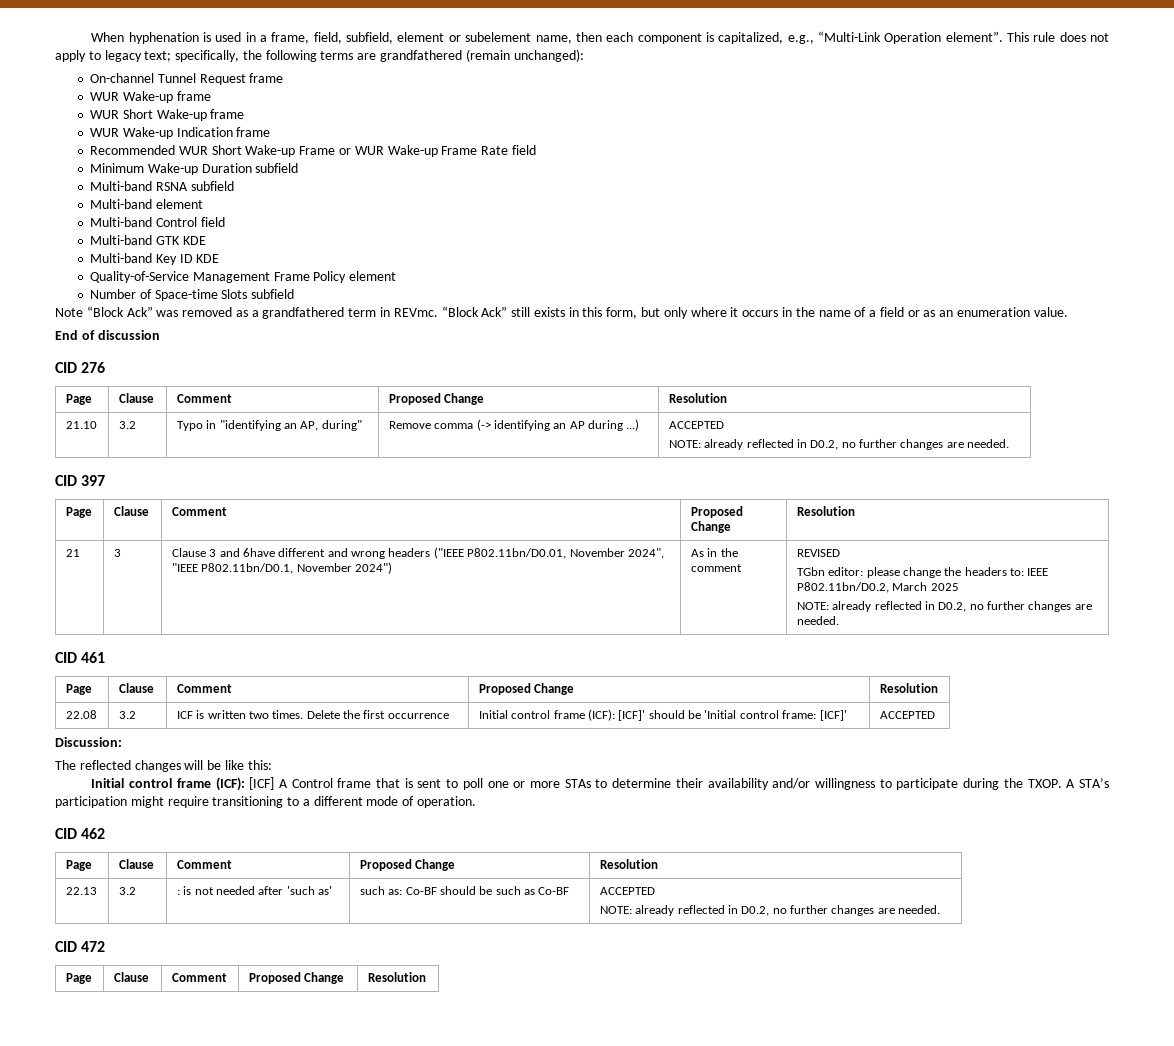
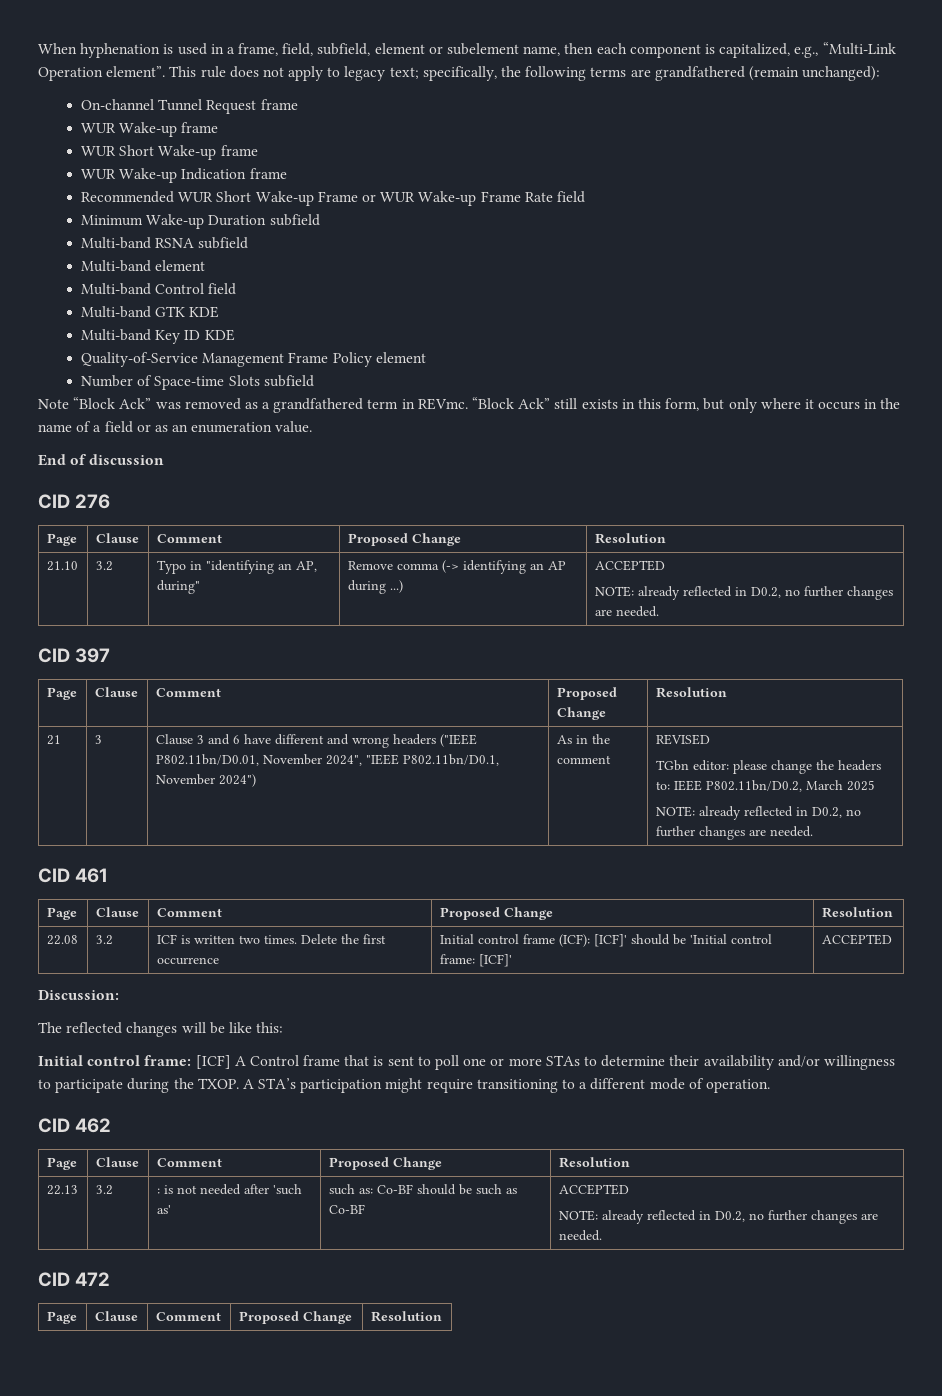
- Clause 3 and 6have different and wrong headers ("IEEE P802.11bn/D0.01, November 2024", "IEEE P802.11bn/D0.1, November 2024")
+ Clause 3 and 6 have different and wrong headers ("IEEE P802.11bn/D0.01, November 2024", "IEEE P802.11bn/D0.1, November 2024")
- Initial control frame (ICF): [ICF] A Control frame that is sent to poll one or more STAs to determine their availability and/or willingness to participate during the TXOP.
+ Initial control frame: [ICF] A Control frame that is sent to poll one or more STAs to determine their availability and/or willingness to participate during the TXOP.

